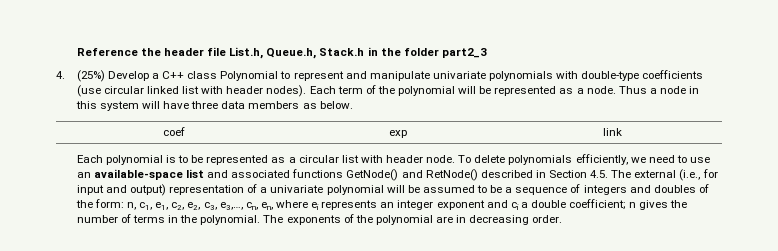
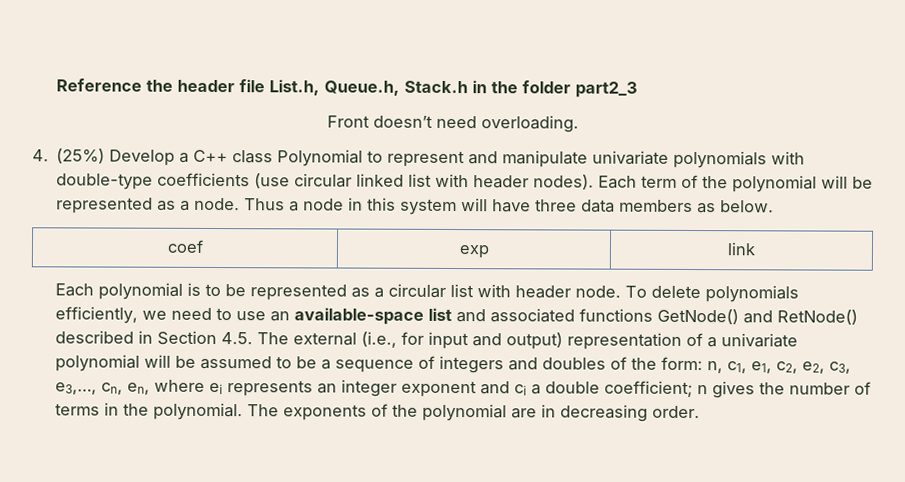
+ Front doesn’t need overloading.

